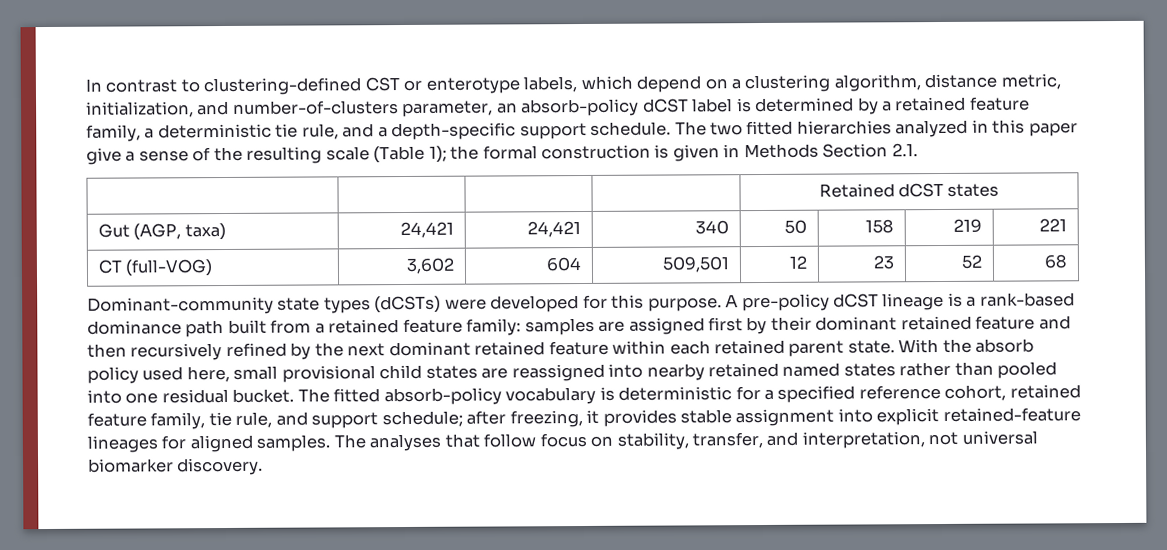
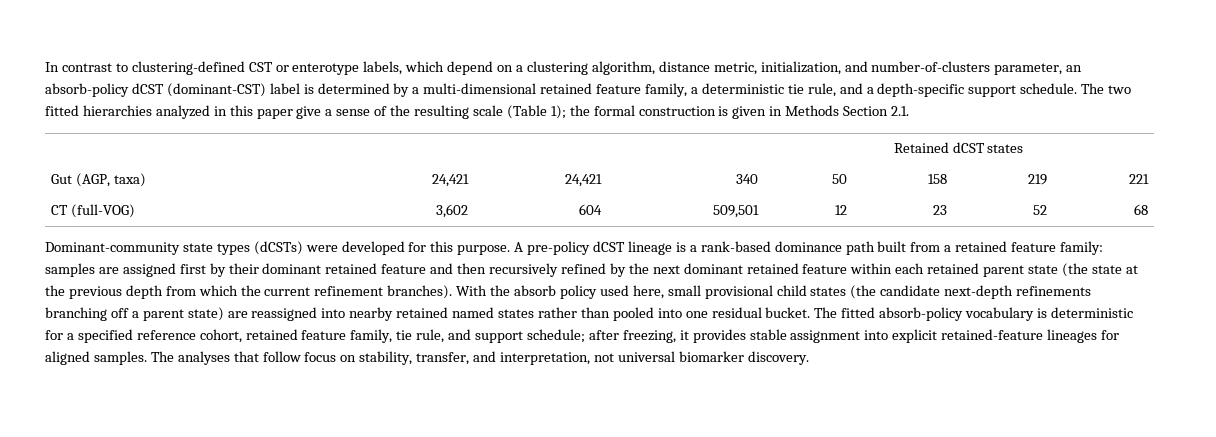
- In contrast to clustering-defined CST or enterotype labels, which depend on a clustering algorithm, distance metric, initialization, and number-of-clusters parameter, an absorb-policy dCST label is determined by a retained feature family, a deterministic tie rule, and a depth-specific support schedule.
+ In contrast to clustering-defined CST or enterotype labels, which depend on a clustering algorithm, distance metric, initialization, and number-of-clusters parameter, an absorb-policy dCST (dominant-CST) label is determined by a multi-dimensional retained feature family, a deterministic tie rule, and a depth-specific support schedule.
- A pre-policy dCST lineage is a rank-based dominance path built from a retained feature family: samples are assigned first by their dominant retained feature and then recursively refined by the next dominant retained feature within each retained parent state.
+ A pre-policy dCST lineage is a rank-based dominance path built from a retained feature family: samples are assigned first by their dominant retained feature and then recursively refined by the next dominant retained feature within each retained parent state (the state at the previous depth from which the current refinement branches).
- With the absorb policy used here, small provisional child states are reassigned into nearby retained named states rather than pooled into one residual bucket.
+ With the absorb policy used here, small provisional child states (the candidate next-depth refinements branching off a parent state) are reassigned into nearby retained named states rather than pooled into one residual bucket.

